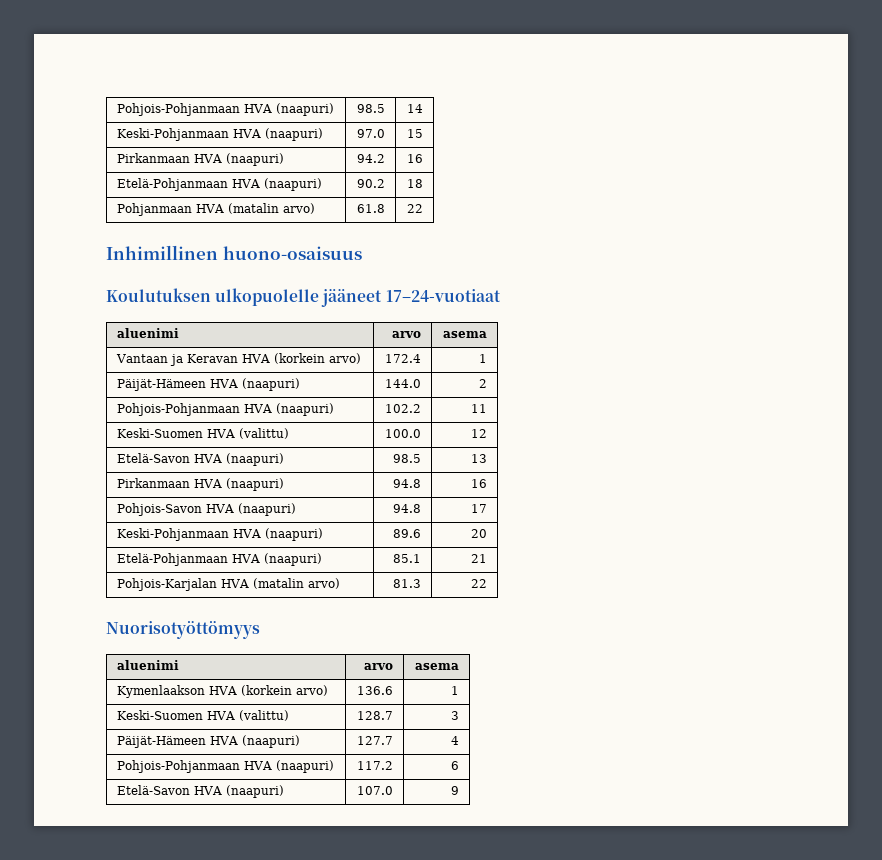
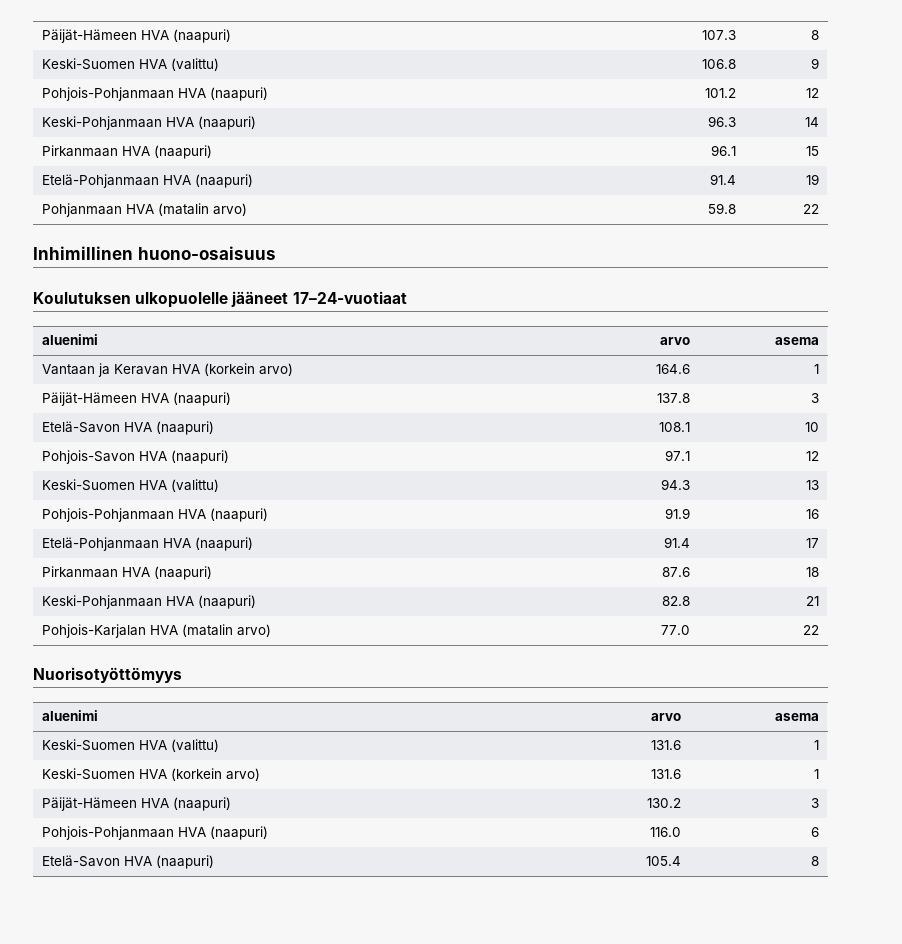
- Pohjois-Pohjanmaan HVA (naapuri) | 98.5 | 14
- Keski-Pohjanmaan HVA (naapuri) | 97.0 | 15
- Pirkanmaan HVA (naapuri) | 94.2 | 16
- Etelä-Pohjanmaan HVA (naapuri) | 90.2 | 18
+ Päijät-Hämeen HVA (naapuri) | 107.3 | 8
+ Keski-Suomen HVA (valittu) | 106.8 | 9
+ Pohjois-Pohjanmaan HVA (naapuri) | 101.2 | 12
+ Keski-Pohjanmaan HVA (naapuri) | 96.3 | 14
+ Pirkanmaan HVA (naapuri) | 96.1 | 15
+ Etelä-Pohjanmaan HVA (naapuri) | 91.4 | 19
- Pohjanmaan HVA (matalin arvo) | 61.8 | 22
+ Pohjanmaan HVA (matalin arvo) | 59.8 | 22
- Vantaan ja Keravan HVA (korkein arvo) | 172.4 | 1
- Päijät-Hämeen HVA (naapuri) | 144.0 | 2
- Pohjois-Pohjanmaan HVA (naapuri) | 102.2 | 11
- Keski-Suomen HVA (valittu) | 100.0 | 12
- Etelä-Savon HVA (naapuri) | 98.5 | 13
- Pirkanmaan HVA (naapuri) | 94.8 | 16
- Pohjois-Savon HVA (naapuri) | 94.8 | 17
- Keski-Pohjanmaan HVA (naapuri) | 89.6 | 20
- Etelä-Pohjanmaan HVA (naapuri) | 85.1 | 21
+ Vantaan ja Keravan HVA (korkein arvo) | 164.6 | 1
+ Päijät-Hämeen HVA (naapuri) | 137.8 | 3
+ Etelä-Savon HVA (naapuri) | 108.1 | 10
+ Pohjois-Savon HVA (naapuri) | 97.1 | 12
+ Keski-Suomen HVA (valittu) | 94.3 | 13
+ Pohjois-Pohjanmaan HVA (naapuri) | 91.9 | 16
+ Etelä-Pohjanmaan HVA (naapuri) | 91.4 | 17
+ Pirkanmaan HVA (naapuri) | 87.6 | 18
+ Keski-Pohjanmaan HVA (naapuri) | 82.8 | 21
- Pohjois-Karjalan HVA (matalin arvo) | 81.3 | 22
+ Pohjois-Karjalan HVA (matalin arvo) | 77.0 | 22
- Kymenlaakson HVA (korkein arvo) | 136.6 | 1
+ Keski-Suomen HVA (valittu) | 131.6 | 1
- Keski-Suomen HVA (valittu) | 128.7 | 3
- Päijät-Hämeen HVA (naapuri) | 127.7 | 4
- Pohjois-Pohjanmaan HVA (naapuri) | 117.2 | 6
+ Keski-Suomen HVA (korkein arvo) | 131.6 | 1
+ Päijät-Hämeen HVA (naapuri) | 130.2 | 3
+ Pohjois-Pohjanmaan HVA (naapuri) | 116.0 | 6
- Etelä-Savon HVA (naapuri) | 107.0 | 9
+ Etelä-Savon HVA (naapuri) | 105.4 | 8

